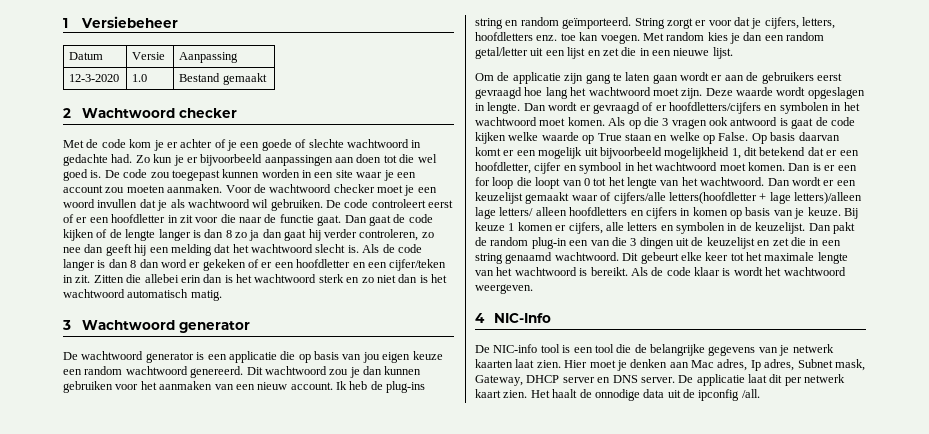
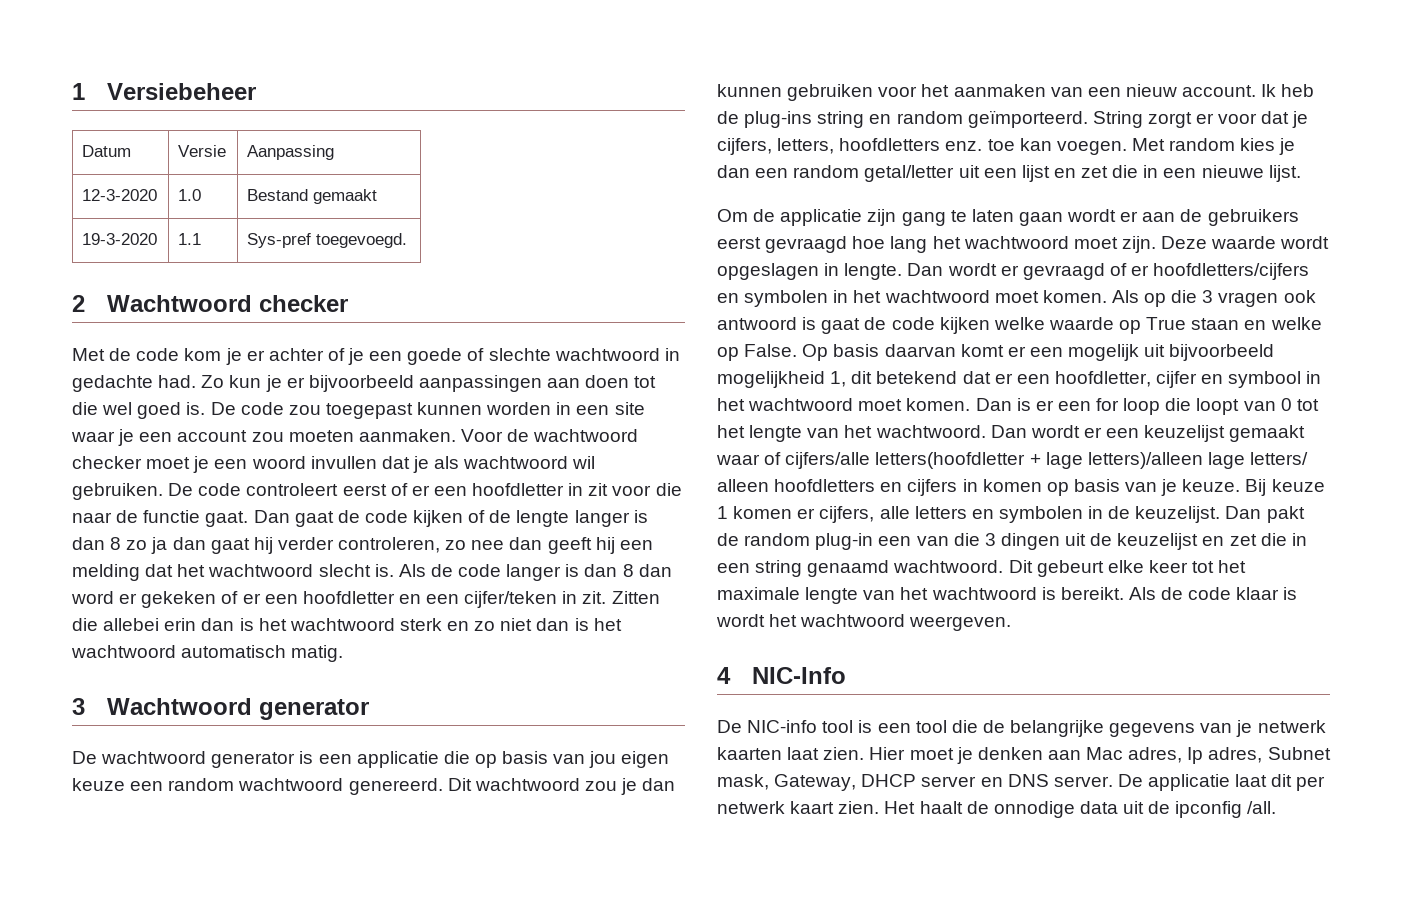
+ 19-3-2020 | 1.1 | Sys-pref toegevoegd.

